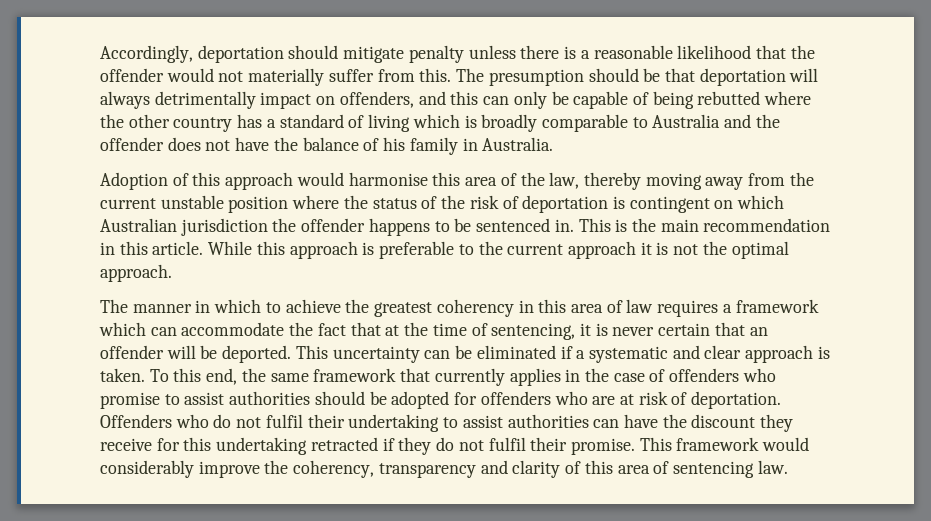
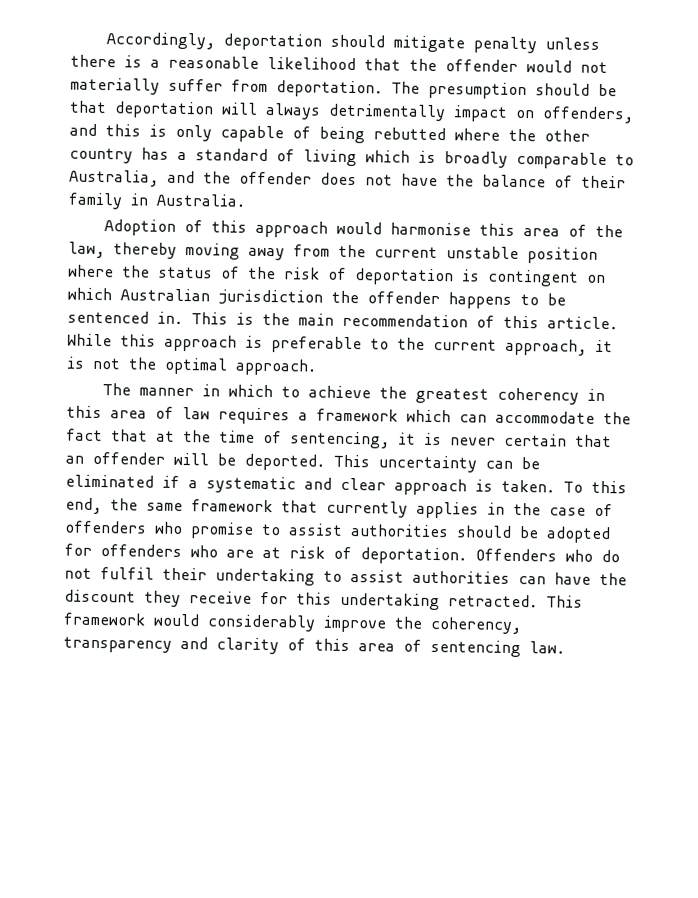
- Accordingly, deportation should mitigate penalty unless there is a reasonable likelihood that the offender would not materially suffer from this.
+ Accordingly, deportation should mitigate penalty unless there is a reasonable likelihood that the offender would not materially suffer from deportation.
- The presumption should be that deportation will always detrimentally impact on offenders, and this can only be capable of being rebutted where the other country has a standard of living which is broadly comparable to Australia and the offender does not have the balance of his family in Australia.
+ The presumption should be that deportation will always detrimentally impact on offenders, and this is only capable of being rebutted where the other country has a standard of living which is broadly comparable to Australia, and the offender does not have the balance of their family in Australia.
- This is the main recommendation in this article.
+ This is the main recommendation of this article.
- While this approach is preferable to the current approach it is not the optimal approach.
+ While this approach is preferable to the current approach, it is not the optimal approach.
- Offenders who do not fulfil their undertaking to assist authorities can have the discount they receive for this undertaking retracted if they do not fulfil their promise.
+ Offenders who do not fulfil their undertaking to assist authorities can have the discount they receive for this undertaking retracted.

